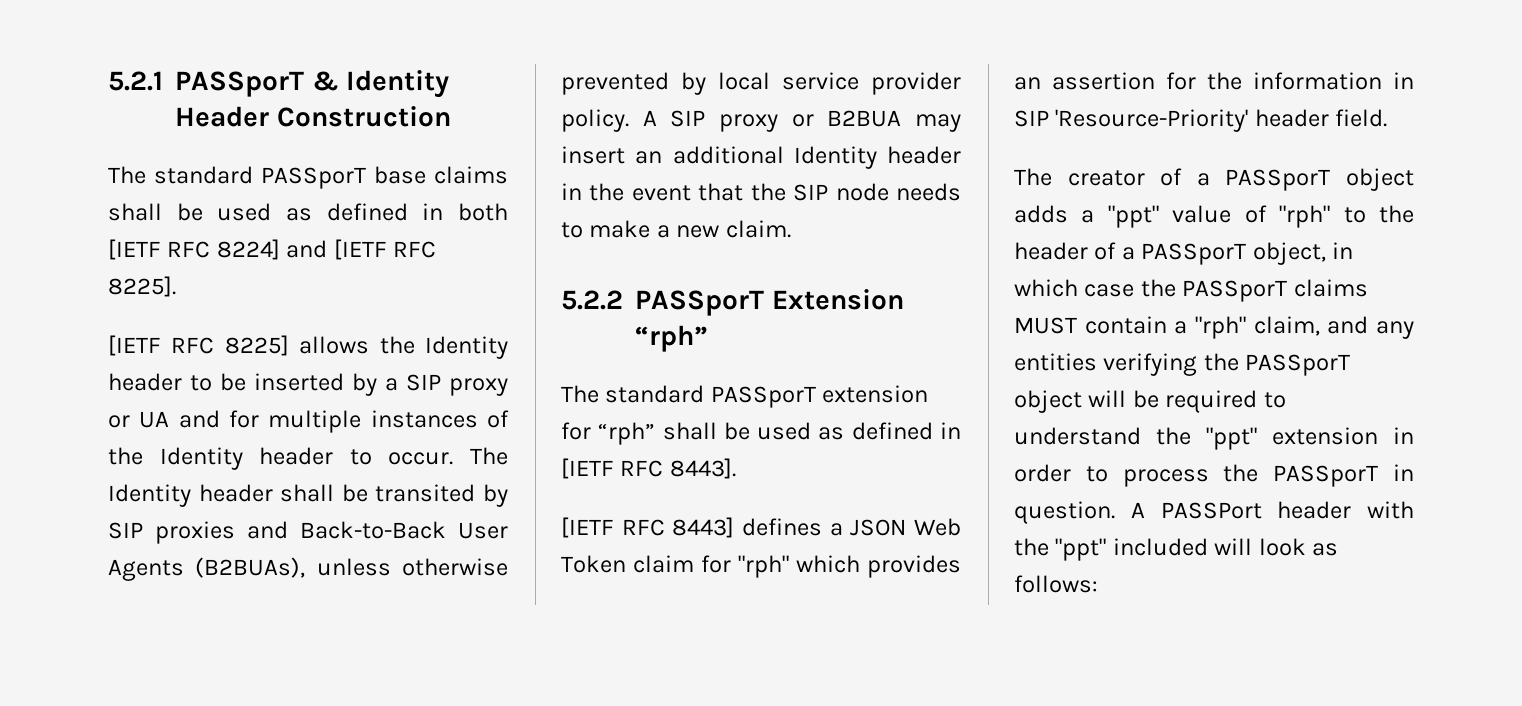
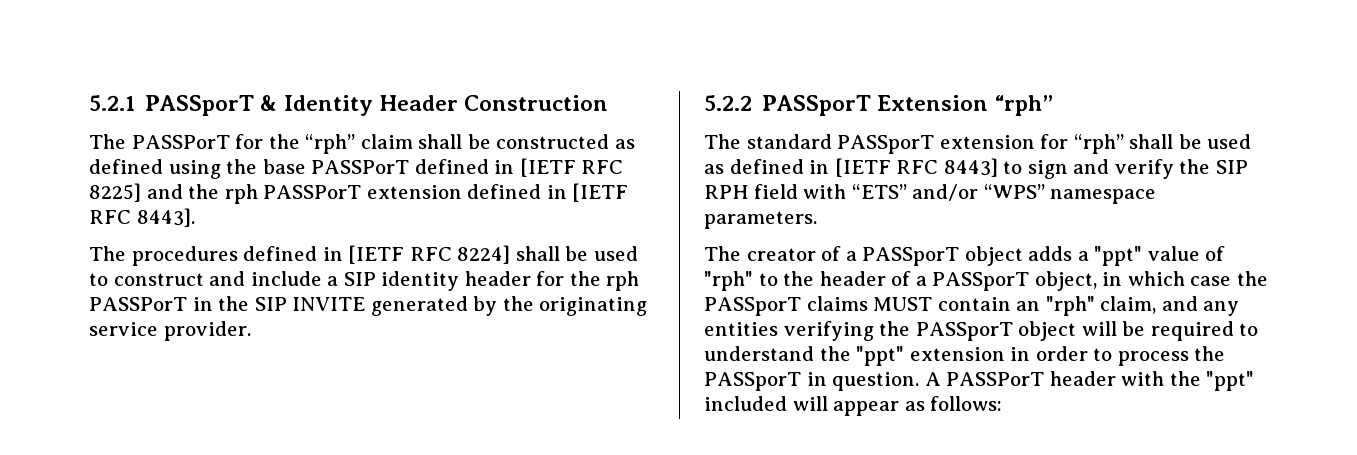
- The standard PASSporT base claims shall be used as defined in both [IETF RFC 8224] and [IETF RFC 8225].
- [IETF RFC 8225] allows the Identity header to be inserted by a SIP proxy or UA and for multiple instances of the Identity header to occur. The Identity header shall be transited by SIP proxies and Back-to-Back User Agents (B2BUAs), unless otherwise prevented by local service provider policy. A SIP proxy or B2BUA may insert an additional Identity header in the event that the SIP node needs to make a new claim.
+ The PASSPorT for the “rph” claim shall be constructed as defined using the base PASSPorT defined in [IETF RFC 8225] and the rph PASSPorT extension defined in [IETF RFC 8443].
+ The procedures defined in [IETF RFC 8224] shall be used to construct and include a SIP identity header for the rph PASSPorT in the SIP INVITE generated by the originating service provider.
- The standard PASSporT extension for “rph” shall be used as defined in [IETF RFC 8443].
- [IETF RFC 8443] defines a JSON Web Token claim for "rph" which provides an assertion for the information in SIP 'Resource-Priority' header field.
+ The standard PASSporT extension for “rph” shall be used as defined in [IETF RFC 8443] to sign and verify the SIP RPH field with “ETS” and/or “WPS” namespace parameters.
- The creator of a PASSporT object adds a "ppt" value of "rph" to the header of a PASSporT object, in which case the PASSporT claims MUST contain a "rph" claim, and any entities verifying the PASSporT object will be required to understand the "ppt" extension in order to process the PASSporT in question.
+ The creator of a PASSporT object adds a "ppt" value of "rph" to the header of a PASSporT object, in which case the PASSporT claims MUST contain an "rph" claim, and any entities verifying the PASSporT object will be required to understand the "ppt" extension in order to process the PASSporT in question.
- A PASSPort header with the "ppt" included will look as follows:
+ A PASSPorT header with the "ppt" included will appear as follows:

